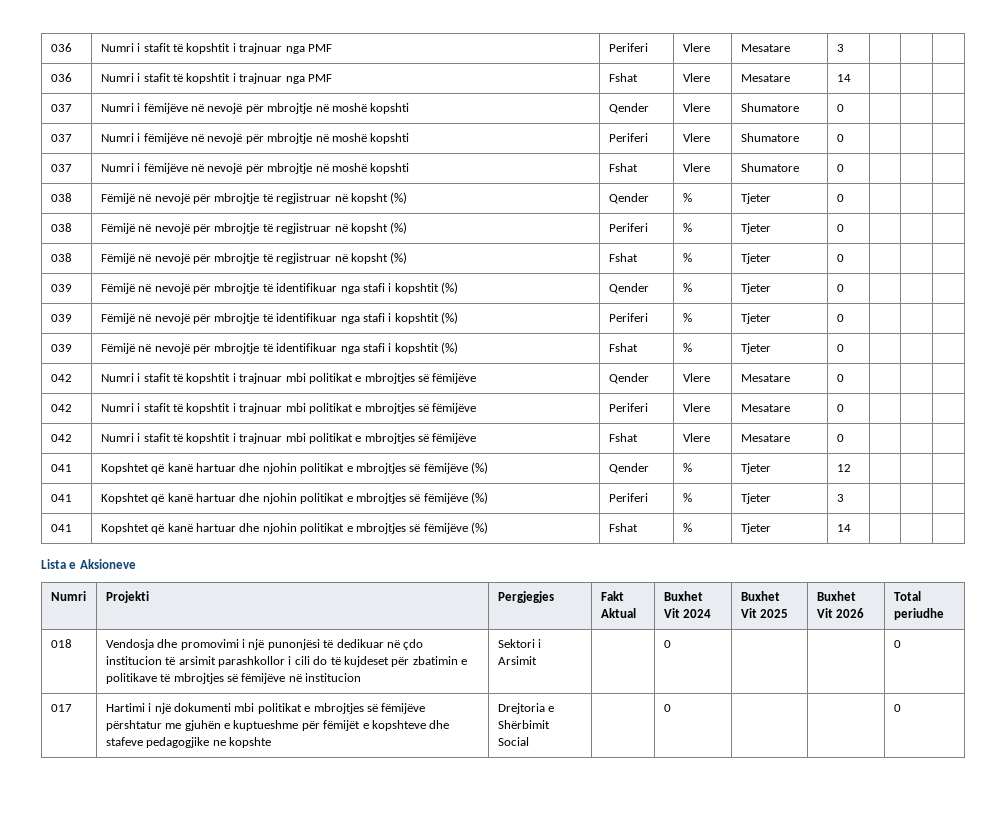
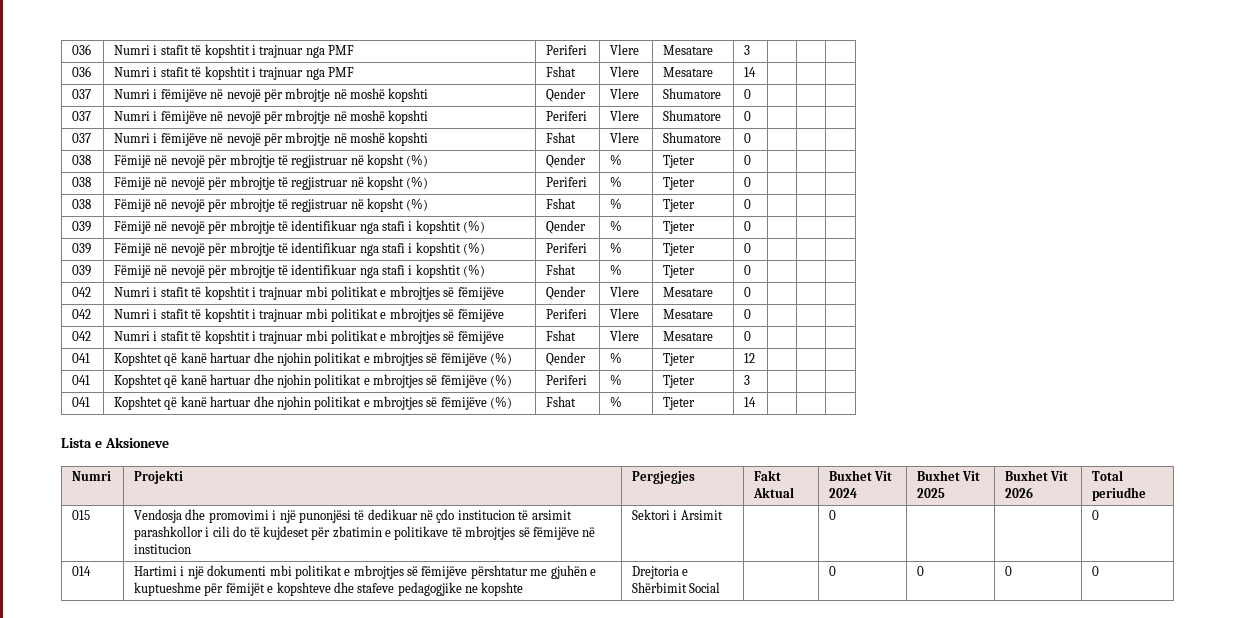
- 018 | Vendosja dhe promovimi i një punonjësi të dedikuar në çdo institucion të arsimit parashkollor i cili do të kujdeset për zbatimin e politikave të mbrojtjes së fëmijëve në institucion | Sektori i Arsimit | | 0 | | | 0
+ 015 | Vendosja dhe promovimi i një punonjësi të dedikuar në çdo institucion të arsimit parashkollor i cili do të kujdeset për zbatimin e politikave të mbrojtjes së fëmijëve në institucion | Sektori i Arsimit | | 0 | | | 0
- 017 | Hartimi i një dokumenti mbi politikat e mbrojtjes së fëmijëve përshtatur me gjuhën e kuptueshme për fëmijët e kopshteve dhe stafeve pedagogjike ne kopshte | Drejtoria e Shërbimit Social | | 0 | | | 0
+ 014 | Hartimi i një dokumenti mbi politikat e mbrojtjes së fëmijëve përshtatur me gjuhën e kuptueshme për fëmijët e kopshteve dhe stafeve pedagogjike ne kopshte | Drejtoria e Shërbimit Social | | 0 | 0 | 0 | 0

